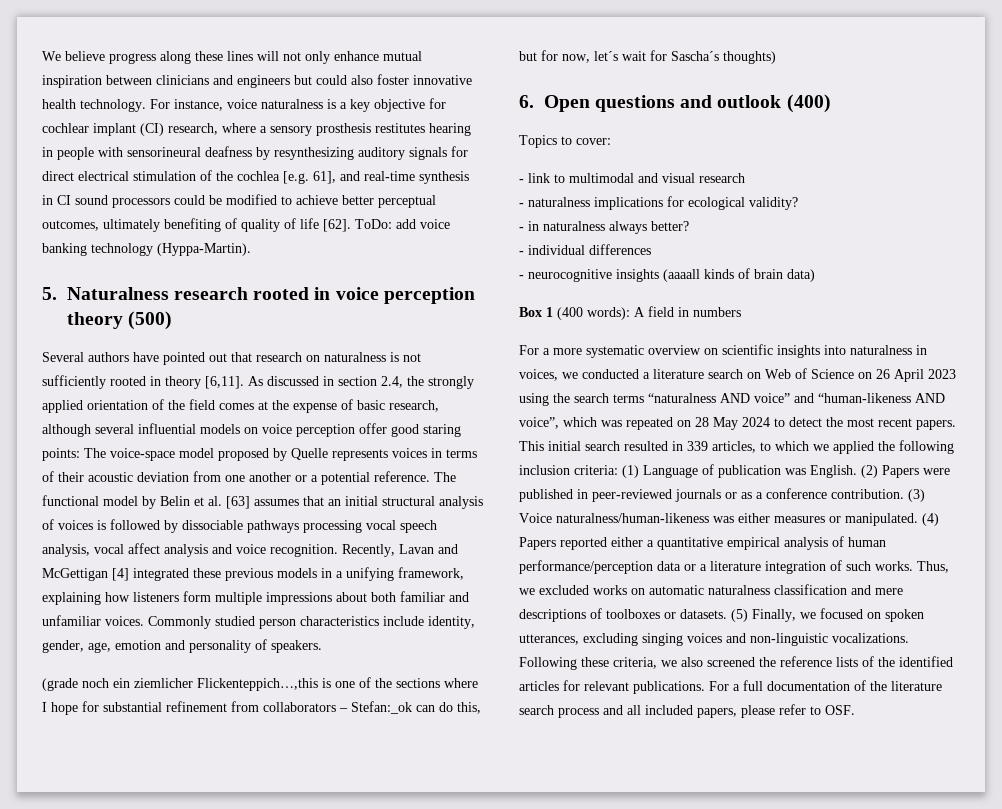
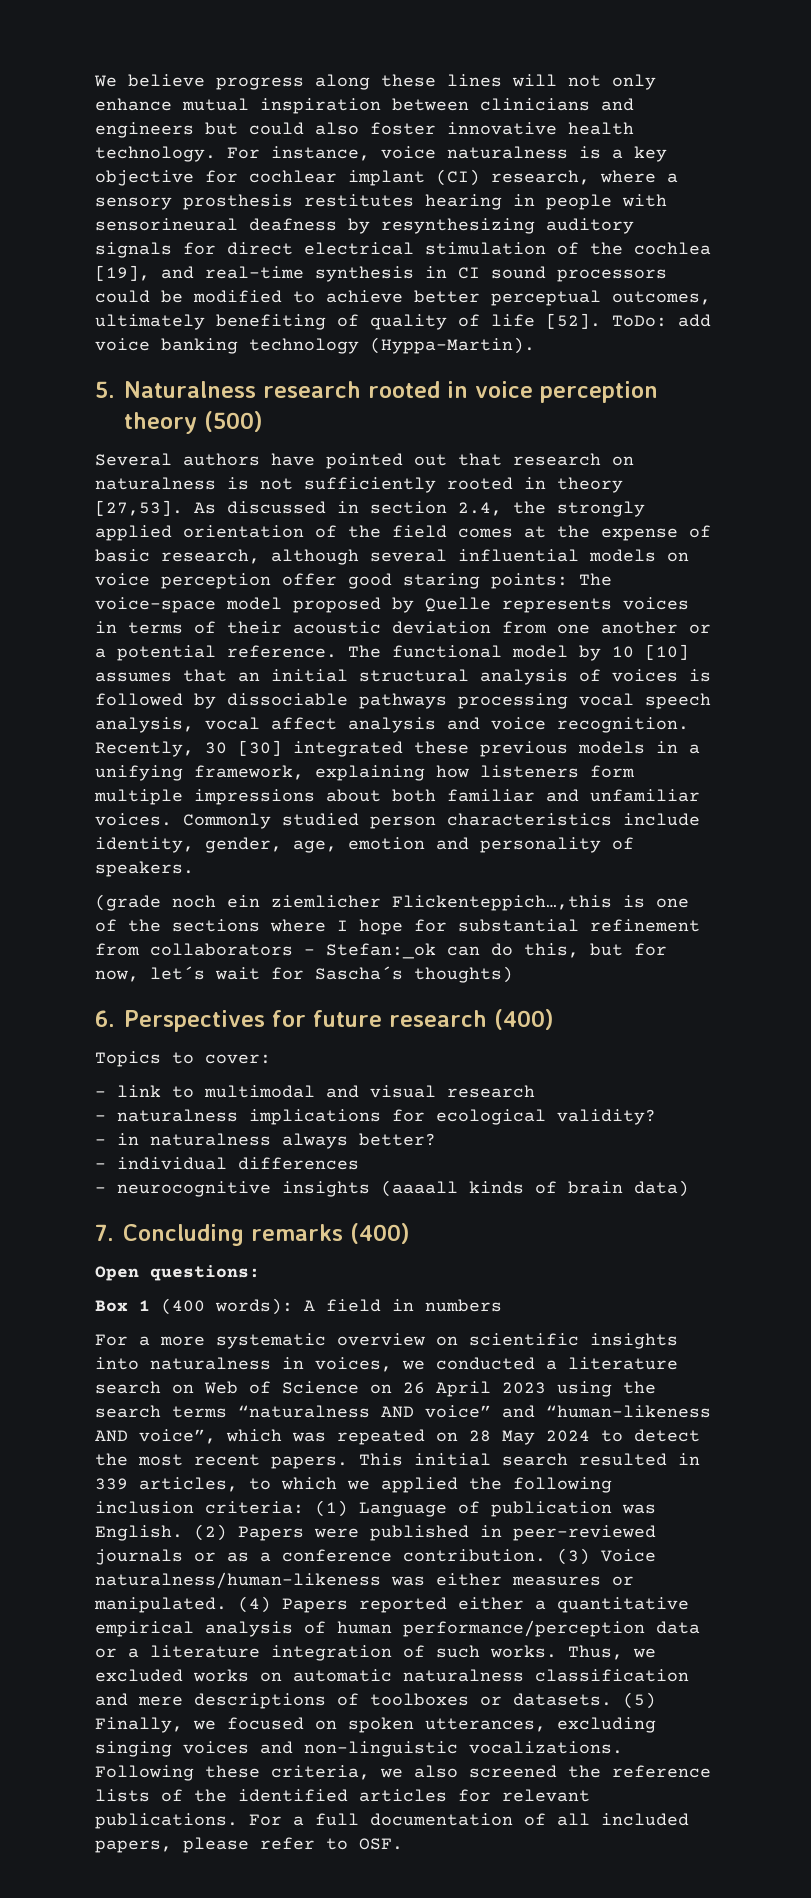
- For instance, voice naturalness is a key objective for cochlear implant (CI) research, where a sensory prosthesis restitutes hearing in people with sensorineural deafness by resynthesizing auditory signals for direct electrical stimulation of the cochlea [e.g. 61], and real-time synthesis in CI sound processors could be modified to achieve better perceptual outcomes, ultimately benefiting of quality of life [62].
+ For instance, voice naturalness is a key objective for cochlear implant (CI) research, where a sensory prosthesis restitutes hearing in people with sensorineural deafness by resynthesizing auditory signals for direct electrical stimulation of the cochlea [19], and real-time synthesis in CI sound processors could be modified to achieve better perceptual outcomes, ultimately benefiting of quality of life [52].
- Several authors have pointed out that research on naturalness is not sufficiently rooted in theory [6,11].
+ Several authors have pointed out that research on naturalness is not sufficiently rooted in theory [27,53].
- The functional model by Belin et al. [63] assumes that an initial structural analysis of voices is followed by dissociable pathways processing vocal speech analysis, vocal affect analysis and voice recognition.
+ The functional model by 10 [10] assumes that an initial structural analysis of voices is followed by dissociable pathways processing vocal speech analysis, vocal affect analysis and voice recognition.
- Recently, Lavan and McGettigan [4] integrated these previous models in a unifying framework, explaining how listeners form multiple impressions about both familiar and unfamiliar voices.
+ Recently, 30 [30] integrated these previous models in a unifying framework, explaining how listeners form multiple impressions about both familiar and unfamiliar voices.
- 6. Open questions and outlook (400)
+ 6. Perspectives for future research (400)
+ 7. Concluding remarks (400)
+ Open questions:
- For a full documentation of the literature search process and all included papers, please refer to OSF.
+ For a full documentation of all included papers, please refer to OSF.

